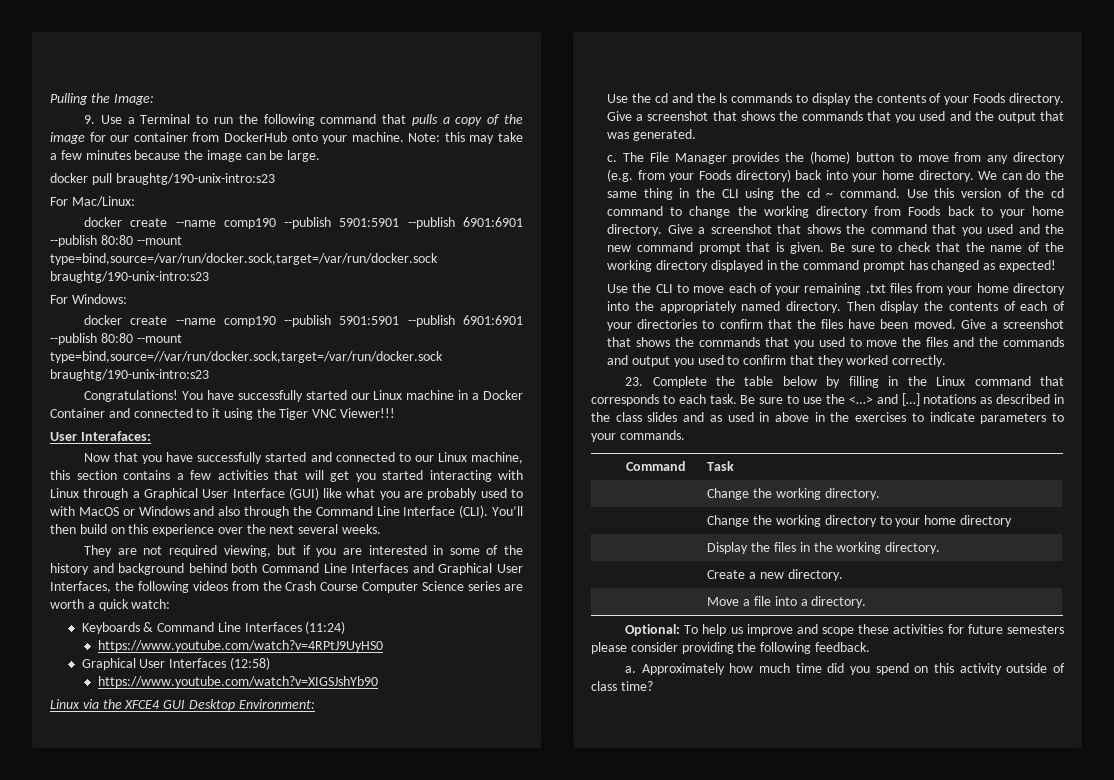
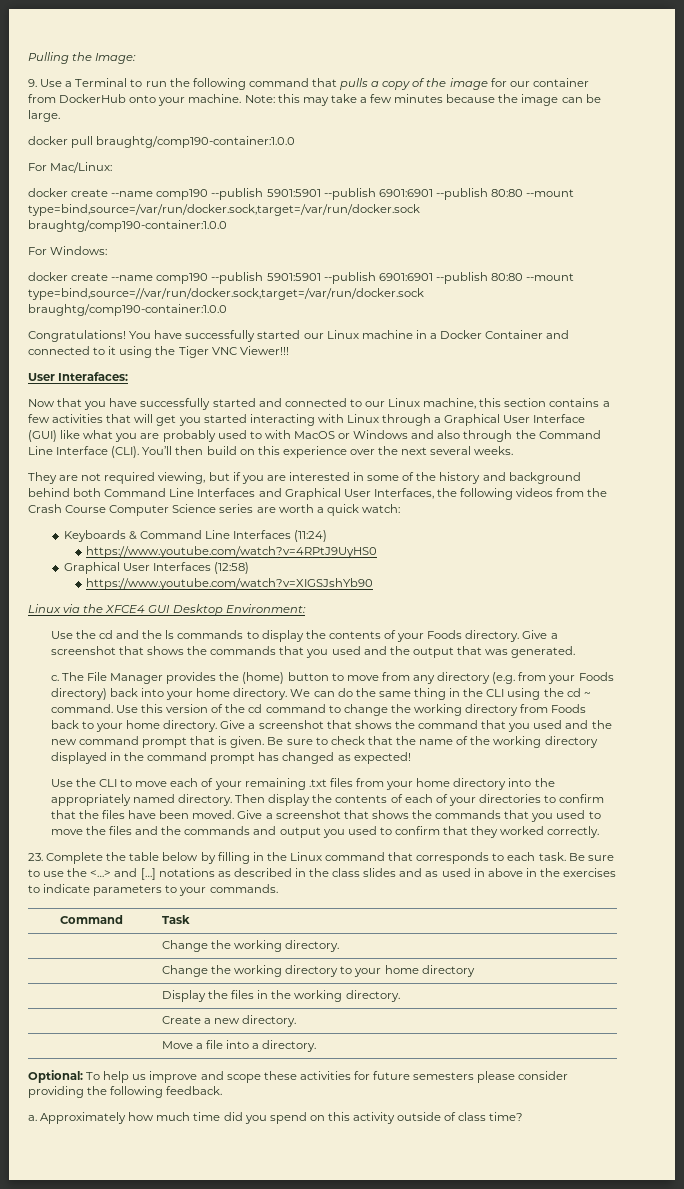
- docker pull braughtg/190-unix-intro:s23
+ docker pull braughtg/comp190-container:1.0.0
- docker create --name comp190 --publish 5901:5901 --publish 6901:6901 --publish 80:80 --mount type=bind,source=/var/run/docker.sock,target=/var/run/docker.sock braughtg/190-unix-intro:s23
+ docker create --name comp190 --publish 5901:5901 --publish 6901:6901 --publish 80:80 --mount type=bind,source=/var/run/docker.sock,target=/var/run/docker.sock braughtg/comp190-container:1.0.0
- docker create --name comp190 --publish 5901:5901 --publish 6901:6901 --publish 80:80 --mount type=bind,source=//var/run/docker.sock,target=/var/run/docker.sock braughtg/190-unix-intro:s23
+ docker create --name comp190 --publish 5901:5901 --publish 6901:6901 --publish 80:80 --mount type=bind,source=//var/run/docker.sock,target=/var/run/docker.sock braughtg/comp190-container:1.0.0

